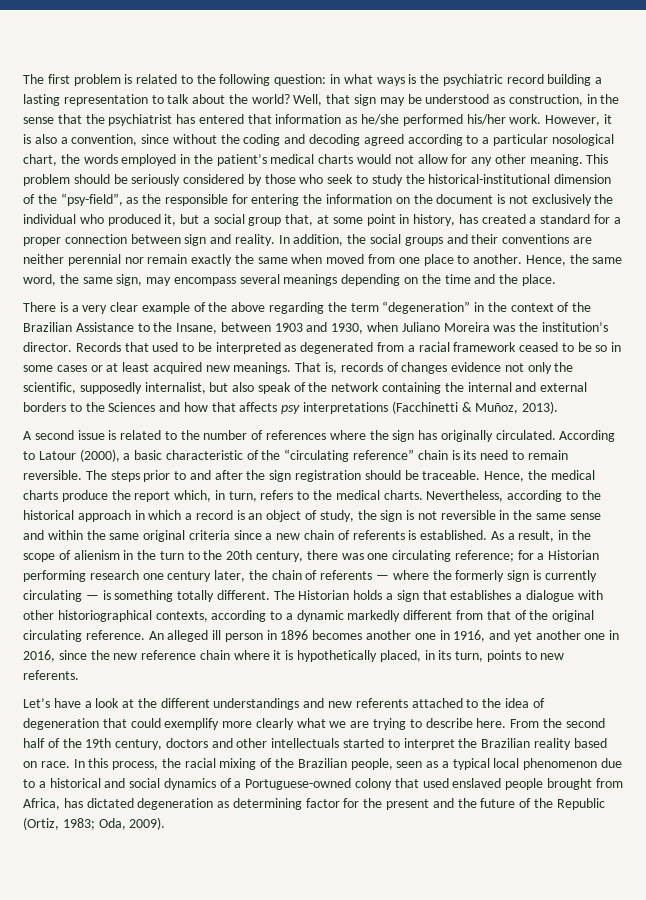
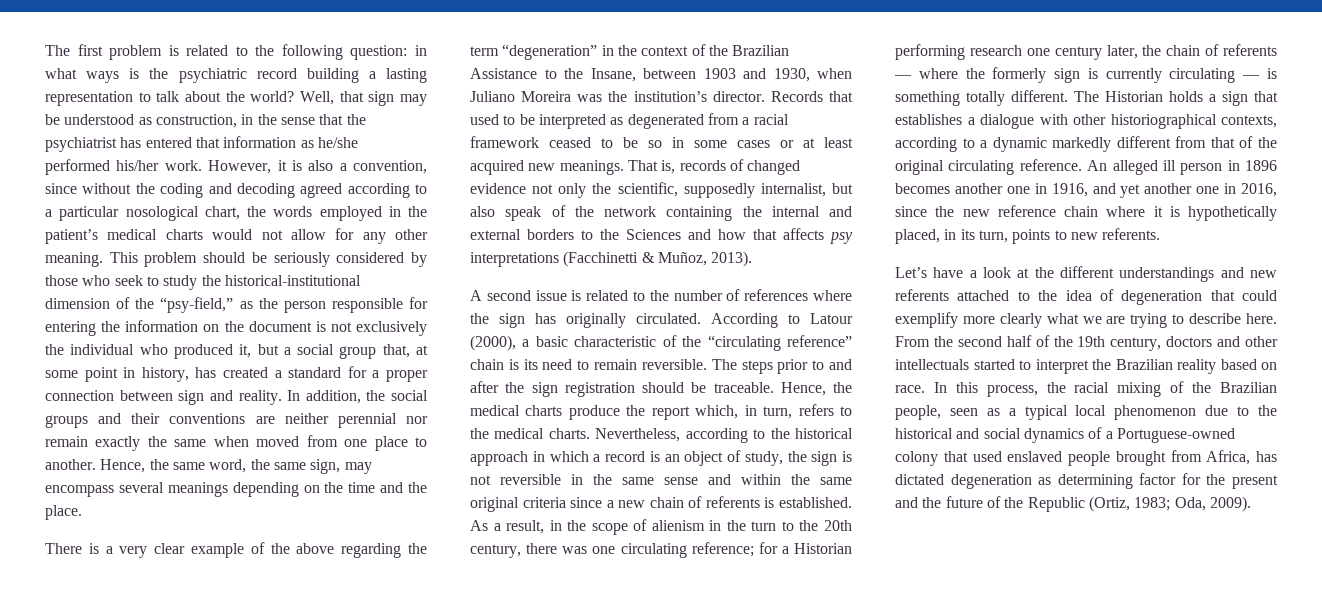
- This problem should be seriously considered by those who seek to study the historical-institutional dimension of the “psy-field”, as the responsible for entering the information on the document is not exclusively the individual who produced it, but a social group that, at some point in history, has created a standard for a proper connection between sign and reality.
+ This problem should be seriously considered by those who seek to study the historical-institutional dimension of the “psy-field,” as the person responsible for entering the information on the document is not exclusively the individual who produced it, but a social group that, at some point in history, has created a standard for a proper connection between sign and reality.
- That is, records of changes evidence not only the scientific, supposedly internalist, but also speak of the network containing the internal and external borders to the Sciences and how that affects psy interpretations (Facchinetti & Muñoz, 2013).
+ That is, records of changed evidence not only the scientific, supposedly internalist, but also speak of the network containing the internal and external borders to the Sciences and how that affects psy interpretations (Facchinetti & Muñoz, 2013).
- In this process, the racial mixing of the Brazilian people, seen as a typical local phenomenon due to a historical and social dynamics of a Portuguese-owned colony that used enslaved people brought from Africa, has dictated degeneration as determining factor for the present and the future of the Republic (Ortiz, 1983; Oda, 2009).
+ In this process, the racial mixing of the Brazilian people, seen as a typical local phenomenon due to the historical and social dynamics of a Portuguese-owned colony that used enslaved people brought from Africa, has dictated degeneration as determining factor for the present and the future of the Republic (Ortiz, 1983; Oda, 2009).

